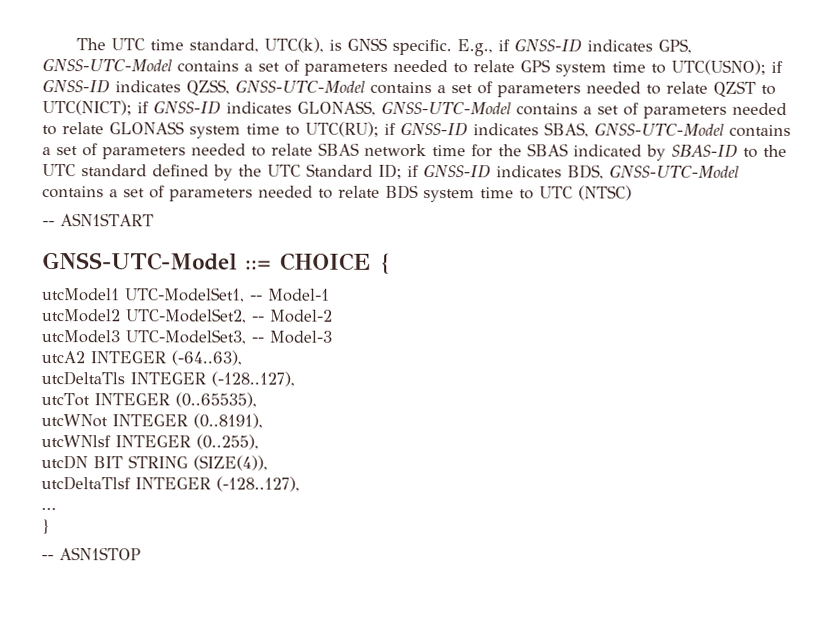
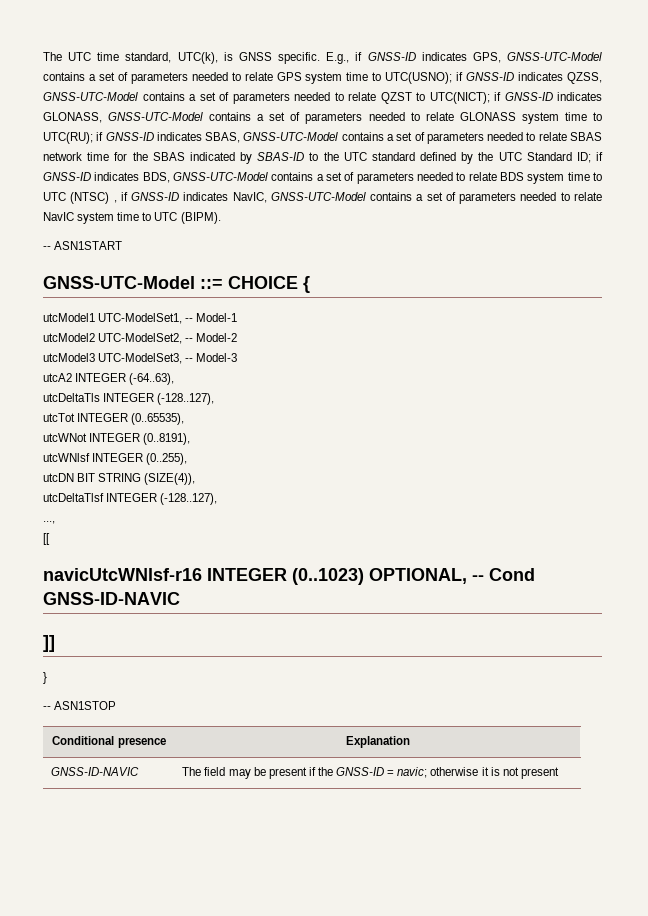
- if GNSS-ID indicates BDS, GNSS-UTC-Model contains a set of parameters needed to relate BDS system time to UTC (NTSC)
+ if GNSS-ID indicates BDS, GNSS-UTC-Model contains a set of parameters needed to relate BDS system time to UTC (NTSC) , if GNSS-ID indicates NavIC, GNSS-UTC-Model contains a set of parameters needed to relate NavIC system time to UTC (BIPM).
- ...
+ ...,
+ [[
+ navicUtcWNlsf-r16 INTEGER (0..1023) OPTIONAL, -- Cond GNSS-ID-NAVIC
+ ]]
  }
  -- ASN1STOP
+ Conditional presence | Explanation
+ GNSS-ID-NAVIC | The field may be present if the GNSS-ID = navic; otherwise it is not present

